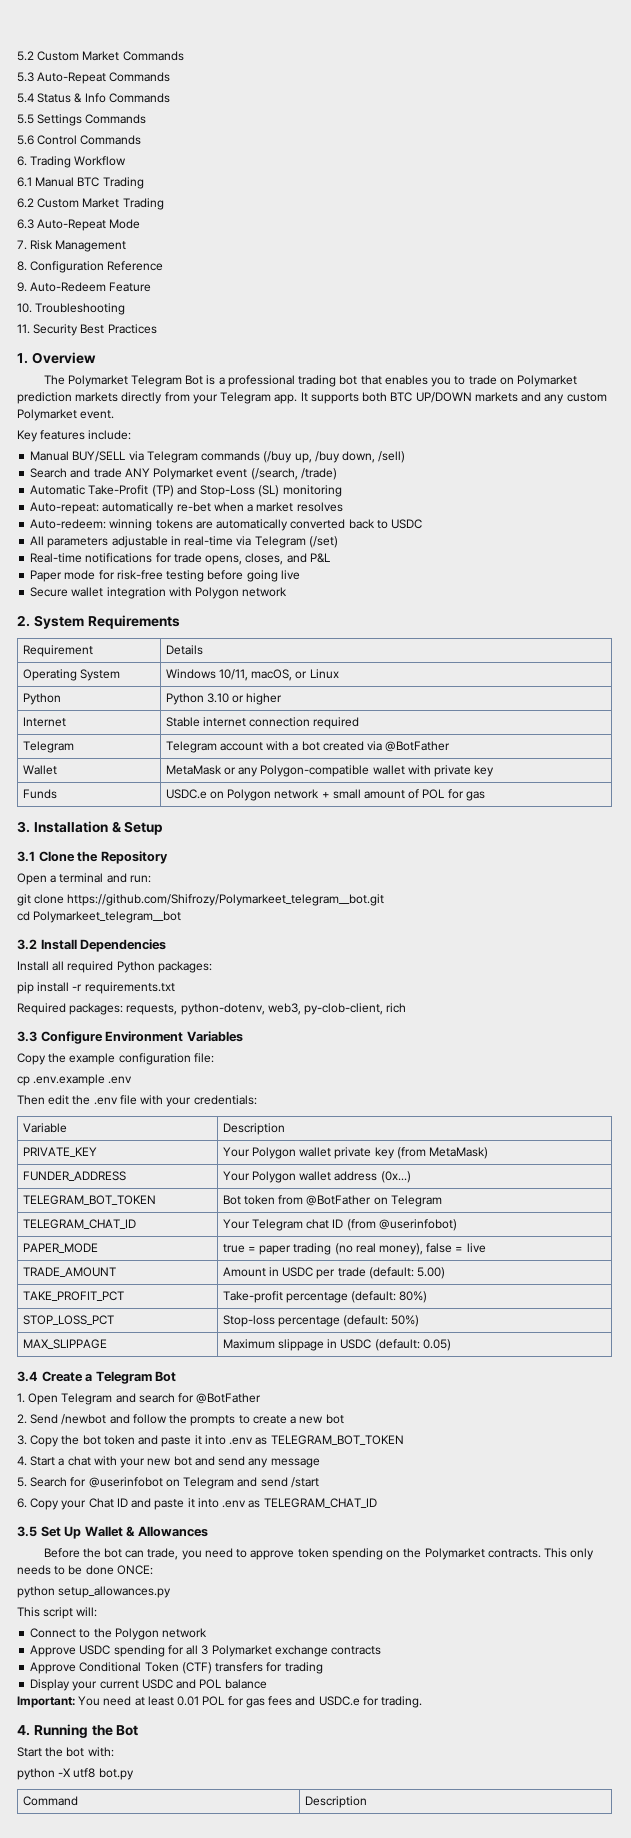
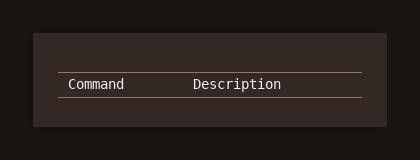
- 5.2 Custom Market Commands
- 5.3 Auto-Repeat Commands
- 5.4 Status & Info Commands
- 5.5 Settings Commands
- 5.6 Control Commands
- 6. Trading Workflow
- 6.1 Manual BTC Trading
- 6.2 Custom Market Trading
- 6.3 Auto-Repeat Mode
- 7. Risk Management
- 8. Configuration Reference
- 9. Auto-Redeem Feature
- 10. Troubleshooting
- 11. Security Best Practices
- 1. Overview
- The Polymarket Telegram Bot is a professional trading bot that enables you to trade on Polymarket prediction markets directly from your Telegram app. It supports both BTC UP/DOWN markets and any custom Polymarket event.
- Key features include:
- Manual BUY/SELL via Telegram commands (/buy up, /buy down, /sell)
- Search and trade ANY Polymarket event (/search, /trade)
- Automatic Take-Profit (TP) and Stop-Loss (SL) monitoring
- Auto-repeat: automatically re-bet when a market resolves
- Auto-redeem: winning tokens are automatically converted back to USDC
- All parameters adjustable in real-time via Telegram (/set)
- Real-time notifications for trade opens, closes, and P&L
- Paper mode for risk-free testing before going live
- Secure wallet integration with Polygon network
- 2. System Requirements
- Requirement | Details
- Operating System | Windows 10/11, macOS, or Linux
- Python | Python 3.10 or higher
- Internet | Stable internet connection required
- Telegram | Telegram account with a bot created via @BotFather
- Wallet | MetaMask or any Polygon-compatible wallet with private key
- Funds | USDC.e on Polygon network + small amount of POL for gas
- 3. Installation & Setup
- 3.1 Clone the Repository
- Open a terminal and run:
- git clone https://github.com/Shifrozy/Polymarkeet_telegram__bot.git
- cd Polymarkeet_telegram__bot
- 3.2 Install Dependencies
- Install all required Python packages:
- pip install -r requirements.txt
- Required packages: requests, python-dotenv, web3, py-clob-client, rich
- 3.3 Configure Environment Variables
- Copy the example configuration file:
- cp .env.example .env
- Then edit the .env file with your credentials:
- Variable | Description
- PRIVATE_KEY | Your Polygon wallet private key (from MetaMask)
- FUNDER_ADDRESS | Your Polygon wallet address (0x...)
- TELEGRAM_BOT_TOKEN | Bot token from @BotFather on Telegram
- TELEGRAM_CHAT_ID | Your Telegram chat ID (from @userinfobot)
- PAPER_MODE | true = paper trading (no real money), false = live
- TRADE_AMOUNT | Amount in USDC per trade (default: 5.00)
- TAKE_PROFIT_PCT | Take-profit percentage (default: 80%)
- STOP_LOSS_PCT | Stop-loss percentage (default: 50%)
- MAX_SLIPPAGE | Maximum slippage in USDC (default: 0.05)
- 3.4 Create a Telegram Bot
- 1. Open Telegram and search for @BotFather
- 2. Send /newbot and follow the prompts to create a new bot
- 3. Copy the bot token and paste it into .env as TELEGRAM_BOT_TOKEN
- 4. Start a chat with your new bot and send any message
- 5. Search for @userinfobot on Telegram and send /start
- 6. Copy your Chat ID and paste it into .env as TELEGRAM_CHAT_ID
- 3.5 Set Up Wallet & Allowances
- Before the bot can trade, you need to approve token spending on the Polymarket contracts. This only needs to be done ONCE:
- python setup_allowances.py
- This script will:
- Connect to the Polygon network
- Approve USDC spending for all 3 Polymarket exchange contracts
- Approve Conditional Token (CTF) transfers for trading
- Display your current USDC and POL balance
- Important: You need at least 0.01 POL for gas fees and USDC.e for trading.
- 4. Running the Bot
- Start the bot with:
- python -X utf8 bot.py

